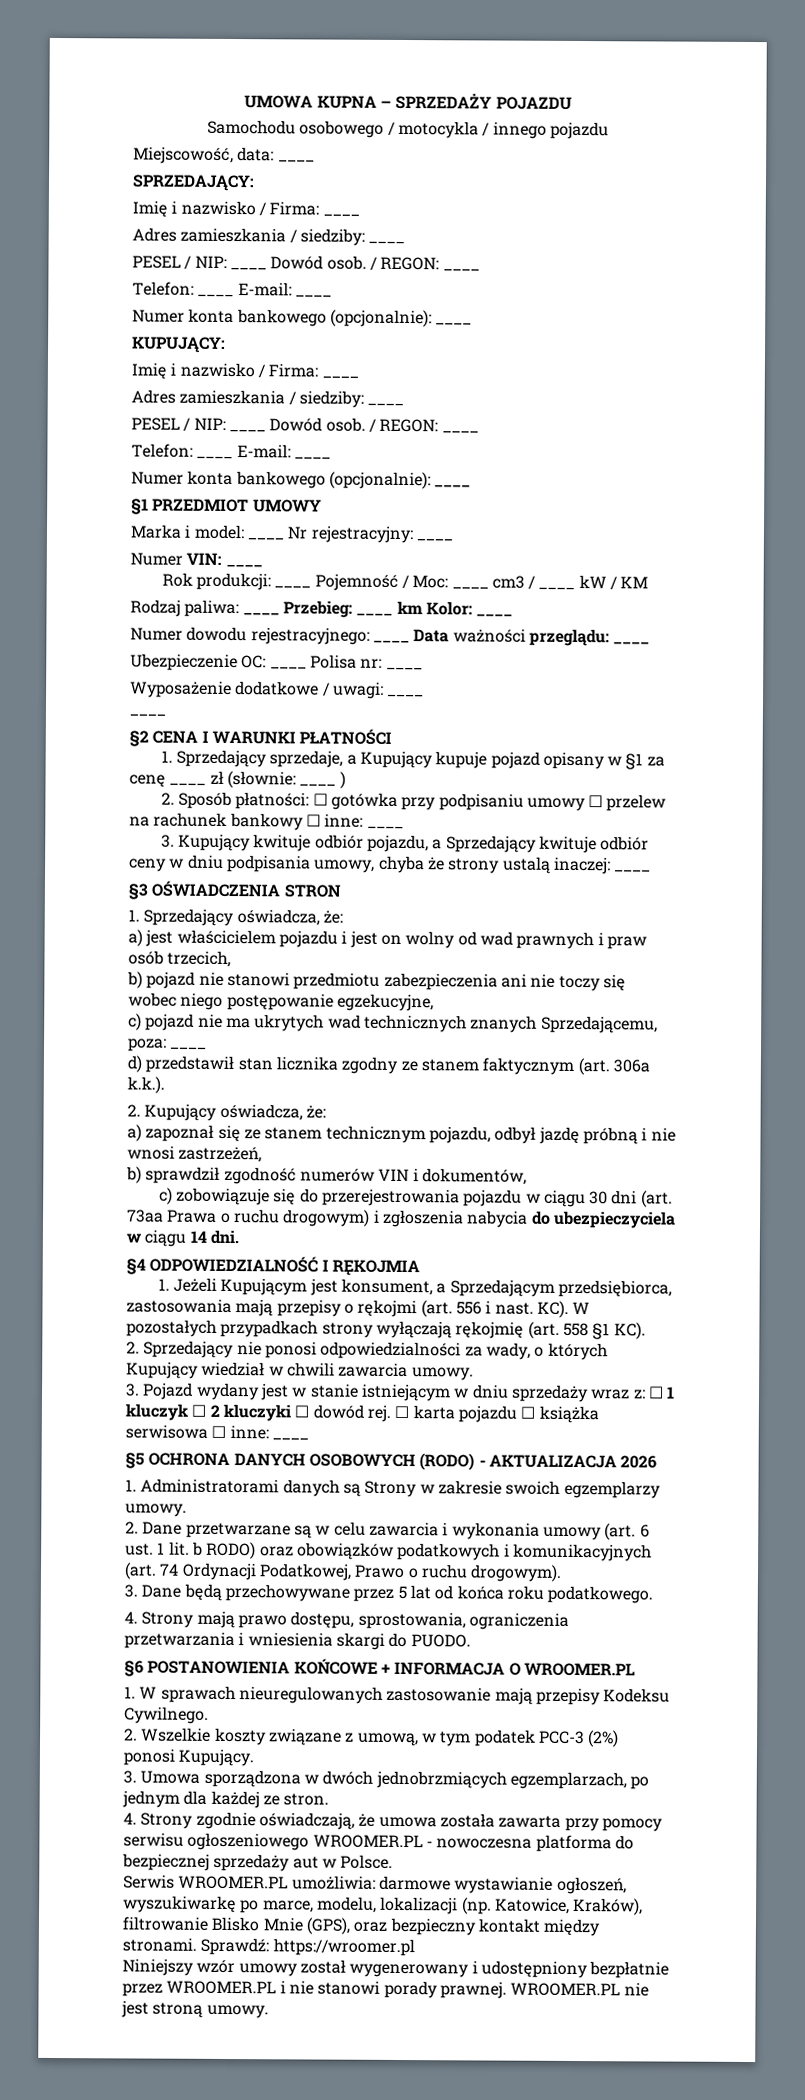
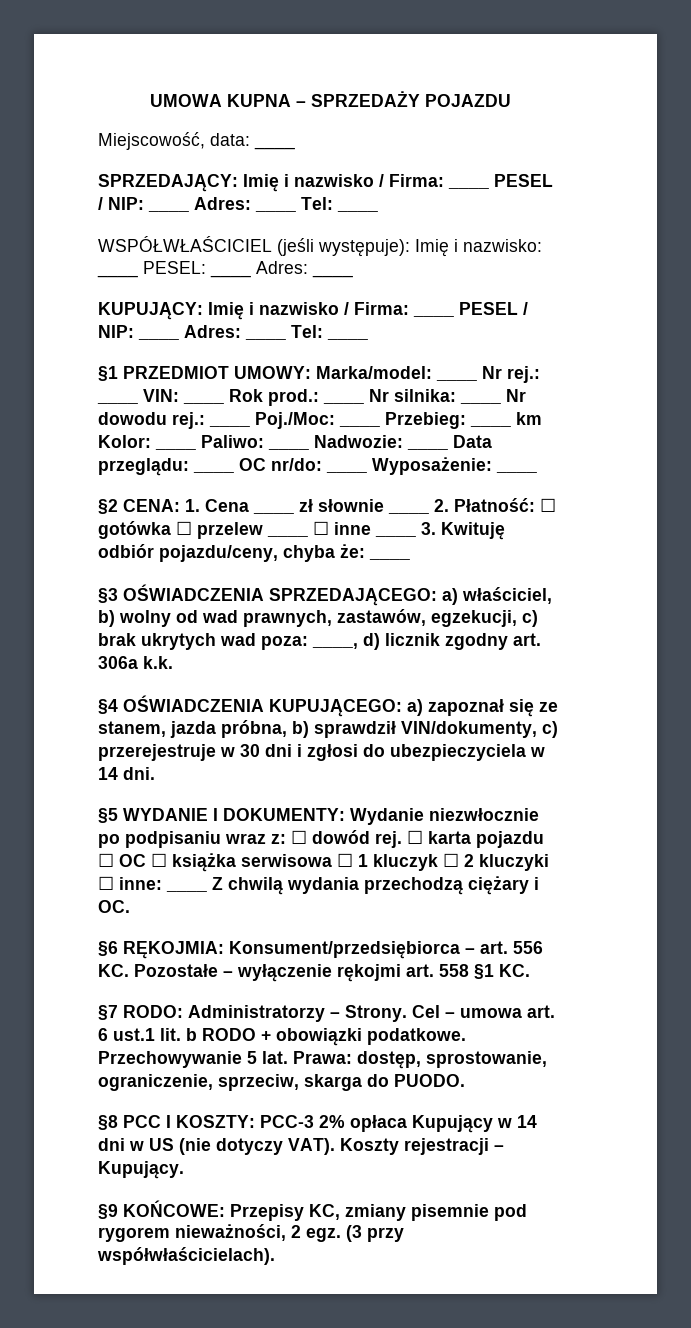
- Samochodu osobowego / motocykla / innego pojazdu
- SPRZEDAJĄCY:
- Imię i nazwisko / Firma: ____
- Adres zamieszkania / siedziby: ____
- PESEL / NIP: ____ Dowód osob. / REGON: ____
- Telefon: ____ E-mail: ____
- Numer konta bankowego (opcjonalnie): ____
+ SPRZEDAJĄCY: Imię i nazwisko / Firma: ____ PESEL / NIP: ____ Adres: ____ Tel: ____
+ WSPÓŁWŁAŚCICIEL (jeśli występuje): Imię i nazwisko: ____ PESEL: ____ Adres: ____
- KUPUJĄCY:
- Imię i nazwisko / Firma: ____
- Adres zamieszkania / siedziby: ____
- PESEL / NIP: ____ Dowód osob. / REGON: ____
- Telefon: ____ E-mail: ____
- Numer konta bankowego (opcjonalnie): ____
+ KUPUJĄCY: Imię i nazwisko / Firma: ____ PESEL / NIP: ____ Adres: ____ Tel: ____
- §1 PRZEDMIOT UMOWY
- Marka i model: ____ Nr rejestracyjny: ____
- Numer VIN: ____
- Rok produkcji: ____ Pojemność / Moc: ____ cm3 / ____ kW / KM
- Rodzaj paliwa: ____ Przebieg: ____ km Kolor: ____
- Numer dowodu rejestracyjnego: ____ Data ważności przeglądu: ____
- Ubezpieczenie OC: ____ Polisa nr: ____
- Wyposażenie dodatkowe / uwagi: ____
- ____
- §2 CENA I WARUNKI PŁATNOŚCI
- 1. Sprzedający sprzedaje, a Kupujący kupuje pojazd opisany w §1 za cenę ____ zł (słownie: ____ )
- 2. Sposób płatności: ☐ gotówka przy podpisaniu umowy ☐ przelew na rachunek bankowy ☐ inne: ____
- 3. Kupujący kwituje odbiór pojazdu, a Sprzedający kwituje odbiór ceny w dniu podpisania umowy, chyba że strony ustalą inaczej: ____
- §3 OŚWIADCZENIA STRON
- 1. Sprzedający oświadcza, że:
- a) jest właścicielem pojazdu i jest on wolny od wad prawnych i praw osób trzecich,
- b) pojazd nie stanowi przedmiotu zabezpieczenia ani nie toczy się wobec niego postępowanie egzekucyjne,
- c) pojazd nie ma ukrytych wad technicznych znanych Sprzedającemu, poza: ____
- d) przedstawił stan licznika zgodny ze stanem faktycznym (art. 306a k.k.).
- 2. Kupujący oświadcza, że:
- a) zapoznał się ze stanem technicznym pojazdu, odbył jazdę próbną i nie wnosi zastrzeżeń,
- b) sprawdził zgodność numerów VIN i dokumentów,
- c) zobowiązuje się do przerejestrowania pojazdu w ciągu 30 dni (art. 73aa Prawa o ruchu drogowym) i zgłoszenia nabycia do ubezpieczyciela w ciągu 14 dni.
+ §1 PRZEDMIOT UMOWY: Marka/model: ____ Nr rej.: ____ VIN: ____ Rok prod.: ____ Nr silnika: ____ Nr dowodu rej.: ____ Poj./Moc: ____ Przebieg: ____ km Kolor: ____ Paliwo: ____ Nadwozie: ____ Data przeglądu: ____ OC nr/do: ____ Wyposażenie: ____
+ §2 CENA: 1. Cena ____ zł słownie ____ 2. Płatność: ☐ gotówka ☐ przelew ____ ☐ inne ____ 3. Kwituję odbiór pojazdu/ceny, chyba że: ____
+ §3 OŚWIADCZENIA SPRZEDAJĄCEGO: a) właściciel, b) wolny od wad prawnych, zastawów, egzekucji, c) brak ukrytych wad poza: ____, d) licznik zgodny art. 306a k.k.
+ §4 OŚWIADCZENIA KUPUJĄCEGO: a) zapoznał się ze stanem, jazda próbna, b) sprawdził VIN/dokumenty, c) przerejestruje w 30 dni i zgłosi do ubezpieczyciela w 14 dni.
- §4 ODPOWIEDZIALNOŚĆ I RĘKOJMIA
- 1. Jeżeli Kupującym jest konsument, a Sprzedającym przedsiębiorca, zastosowania mają przepisy o rękojmi (art. 556 i nast. KC). W pozostałych przypadkach strony wyłączają rękojmię (art. 558 §1 KC).
- 2. Sprzedający nie ponosi odpowiedzialności za wady, o których Kupujący wiedział w chwili zawarcia umowy.
- 3. Pojazd wydany jest w stanie istniejącym w dniu sprzedaży wraz z: ☐ 1 kluczyk ☐ 2 kluczyki ☐ dowód rej. ☐ karta pojazdu ☐ książka serwisowa ☐ inne: ____
- §5 OCHRONA DANYCH OSOBOWYCH (RODO) - AKTUALIZACJA 2026
- 1. Administratorami danych są Strony w zakresie swoich egzemplarzy umowy.
- 2. Dane przetwarzane są w celu zawarcia i wykonania umowy (art. 6 ust. 1 lit. b RODO) oraz obowiązków podatkowych i komunikacyjnych (art. 74 Ordynacji Podatkowej, Prawo o ruchu drogowym).
- 3. Dane będą przechowywane przez 5 lat od końca roku podatkowego.
- 4. Strony mają prawo dostępu, sprostowania, ograniczenia przetwarzania i wniesienia skargi do PUODO.
- §6 POSTANOWIENIA KOŃCOWE + INFORMACJA O WROOMER.PL
- 1. W sprawach nieuregulowanych zastosowanie mają przepisy Kodeksu Cywilnego.
- 2. Wszelkie koszty związane z umową, w tym podatek PCC-3 (2%) ponosi Kupujący.
- 3. Umowa sporządzona w dwóch jednobrzmiących egzemplarzach, po jednym dla każdej ze stron.
- 4. Strony zgodnie oświadczają, że umowa została zawarta przy pomocy serwisu ogłoszeniowego WROOMER.PL - nowoczesna platforma do bezpiecznej sprzedaży aut w Polsce.
- Serwis WROOMER.PL umożliwia: darmowe wystawianie ogłoszeń, wyszukiwarkę po marce, modelu, lokalizacji (np. Katowice, Kraków), filtrowanie Blisko Mnie (GPS), oraz bezpieczny kontakt między stronami. Sprawdź: https://wroomer.pl
- Niniejszy wzór umowy został wygenerowany i udostępniony bezpłatnie przez WROOMER.PL i nie stanowi porady prawnej. WROOMER.PL nie jest stroną umowy.
+ §5 WYDANIE I DOKUMENTY: Wydanie niezwłocznie po podpisaniu wraz z: ☐ dowód rej. ☐ karta pojazdu ☐ OC ☐ książka serwisowa ☐ 1 kluczyk ☐ 2 kluczyki ☐ inne: ____ Z chwilą wydania przechodzą ciężary i OC.
+ §6 RĘKOJMIA: Konsument/przedsiębiorca – art. 556 KC. Pozostałe – wyłączenie rękojmi art. 558 §1 KC.
+ §7 RODO: Administratorzy – Strony. Cel – umowa art. 6 ust.1 lit. b RODO + obowiązki podatkowe. Przechowywanie 5 lat. Prawa: dostęp, sprostowanie, ograniczenie, sprzeciw, skarga do PUODO.
+ §8 PCC I KOSZTY: PCC-3 2% opłaca Kupujący w 14 dni w US (nie dotyczy VAT). Koszty rejestracji – Kupujący.
+ §9 KOŃCOWE: Przepisy KC, zmiany pisemnie pod rygorem nieważności, 2 egz. (3 przy współwłaścicielach).

